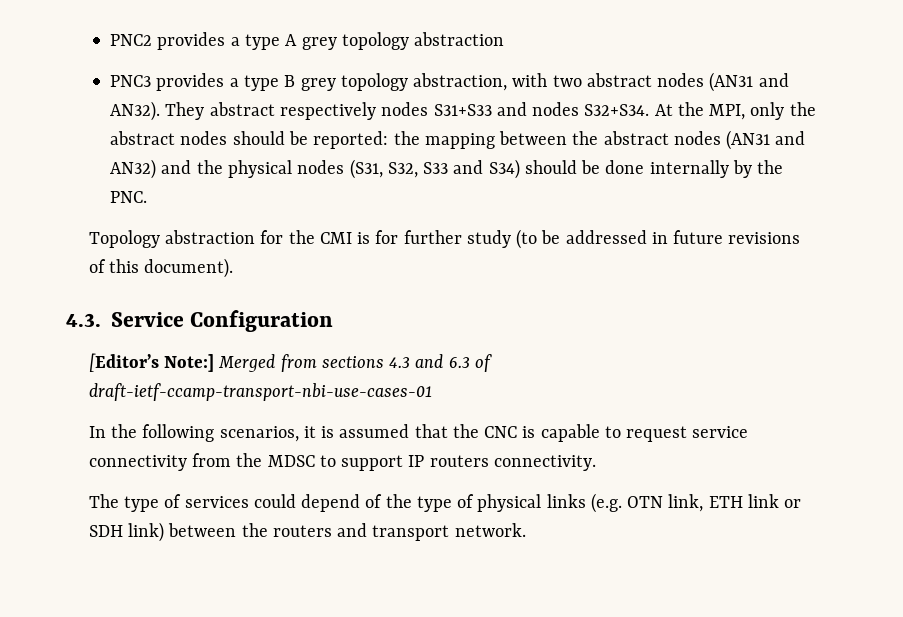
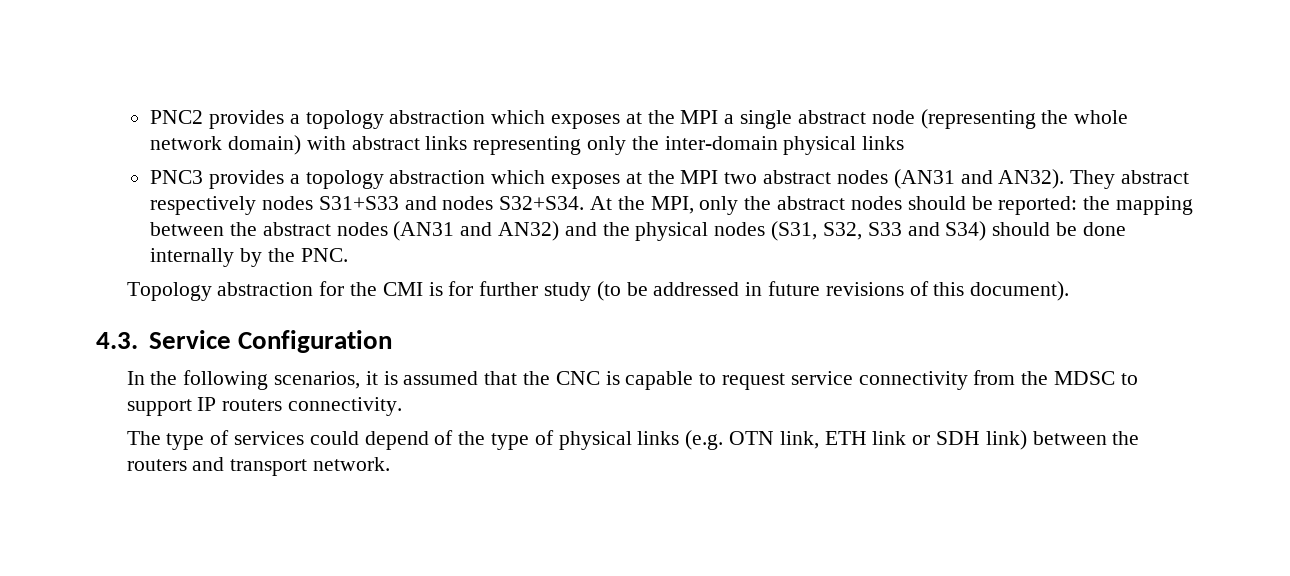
- PNC2 provides a type A grey topology abstraction
- PNC3 provides a type B grey topology abstraction, with two abstract nodes (AN31 and AN32).
+ PNC2 provides a topology abstraction which exposes at the MPI a single abstract node (representing the whole network domain) with abstract links representing only the inter-domain physical links
+ PNC3 provides a topology abstraction which exposes at the MPI two abstract nodes (AN31 and AN32).
- [Editor’s Note:] Merged from sections 4.3 and 6.3 of draft-ietf-ccamp-transport-nbi-use-cases-01

